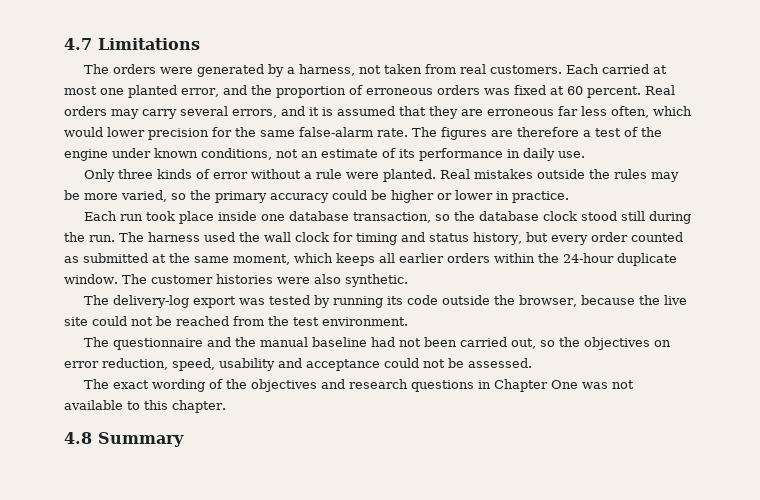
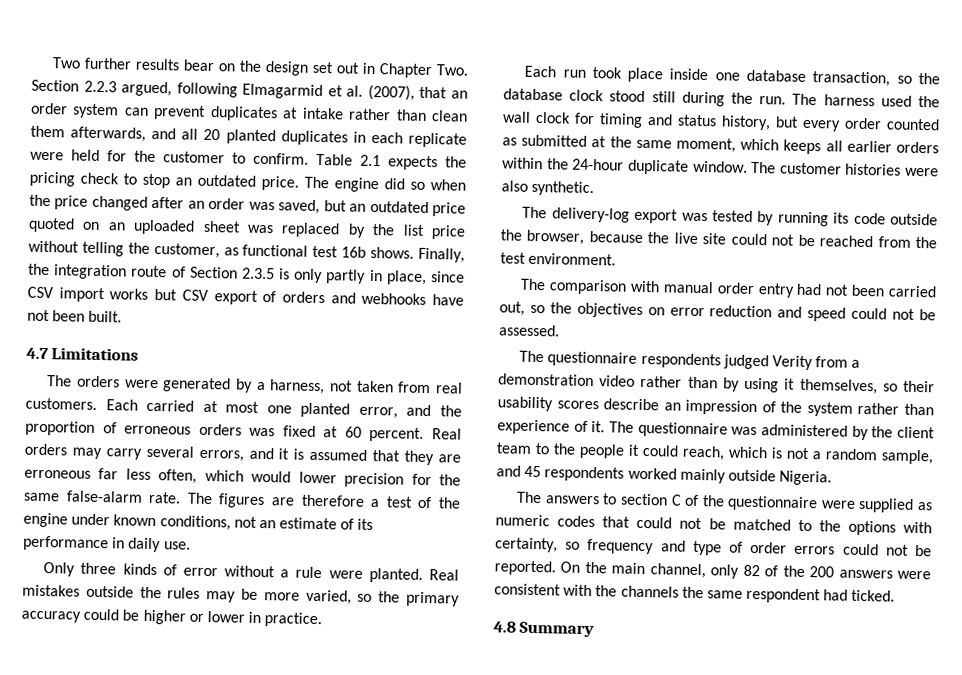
+ Two further results bear on the design set out in Chapter Two. Section 2.2.3 argued, following Elmagarmid et al. (2007), that an order system can prevent duplicates at intake rather than clean them afterwards, and all 20 planted duplicates in each replicate were held for the customer to confirm. Table 2.1 expects the pricing check to stop an outdated price. The engine did so when the price changed after an order was saved, but an outdated price quoted on an uploaded sheet was replaced by the list price without telling the customer, as functional test 16b shows. Finally, the integration route of Section 2.3.5 is only partly in place, since CSV import works but CSV export of orders and webhooks have not been built.
- The questionnaire and the manual baseline had not been carried out, so the objectives on error reduction, speed, usability and acceptance could not be assessed.
+ The comparison with manual order entry had not been carried out, so the objectives on error reduction and speed could not be assessed.
- The exact wording of the objectives and research questions in Chapter One was not available to this chapter.
+ The questionnaire respondents judged Verity from a demonstration video rather than by using it themselves, so their usability scores describe an impression of the system rather than experience of it. The questionnaire was administered by the client team to the people it could reach, which is not a random sample, and 45 respondents worked mainly outside Nigeria.
+ The answers to section C of the questionnaire were supplied as numeric codes that could not be matched to the options with certainty, so frequency and type of order errors could not be reported. On the main channel, only 82 of the 200 answers were consistent with the channels the same respondent had ticked.

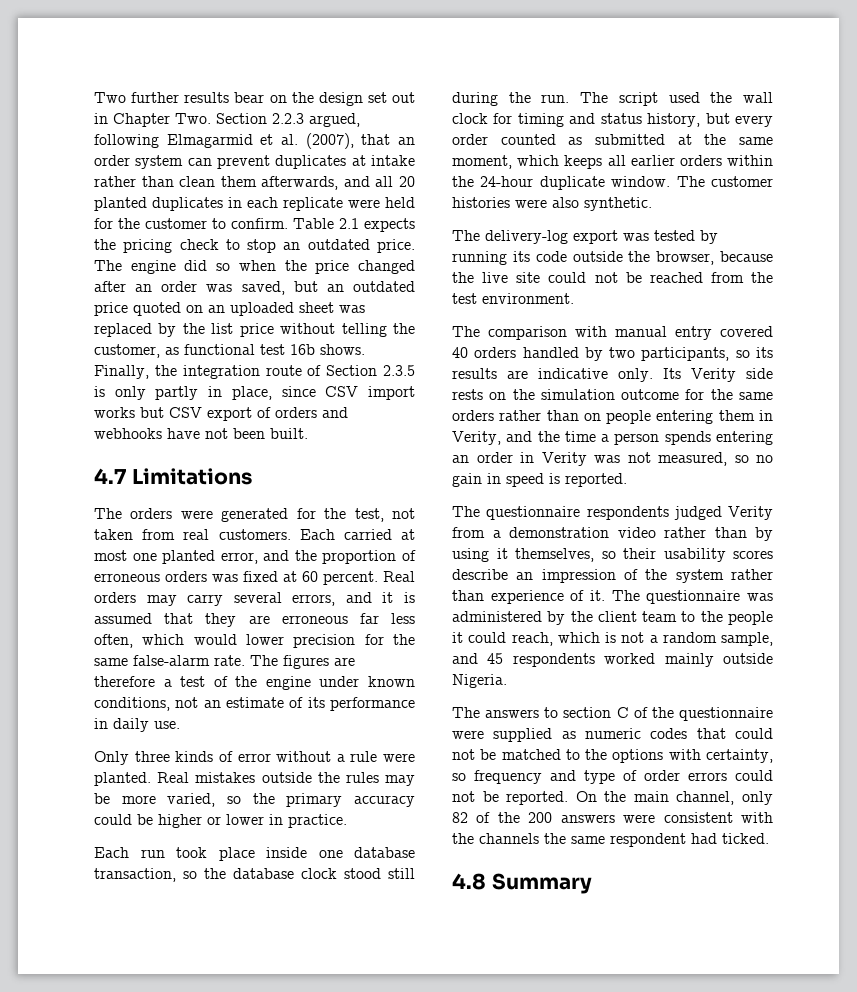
- The orders were generated by a harness, not taken from real customers.
+ The orders were generated for the test, not taken from real customers.
- The harness used the wall clock for timing and status history, but every order counted as submitted at the same moment, which keeps all earlier orders within the 24-hour duplicate window.
+ The script used the wall clock for timing and status history, but every order counted as submitted at the same moment, which keeps all earlier orders within the 24-hour duplicate window.
- The comparison with manual order entry had not been carried out, so the objectives on error reduction and speed could not be assessed.
+ The comparison with manual entry covered 40 orders handled by two participants, so its results are indicative only. Its Verity side rests on the simulation outcome for the same orders rather than on people entering them in Verity, and the time a person spends entering an order in Verity was not measured, so no gain in speed is reported.

